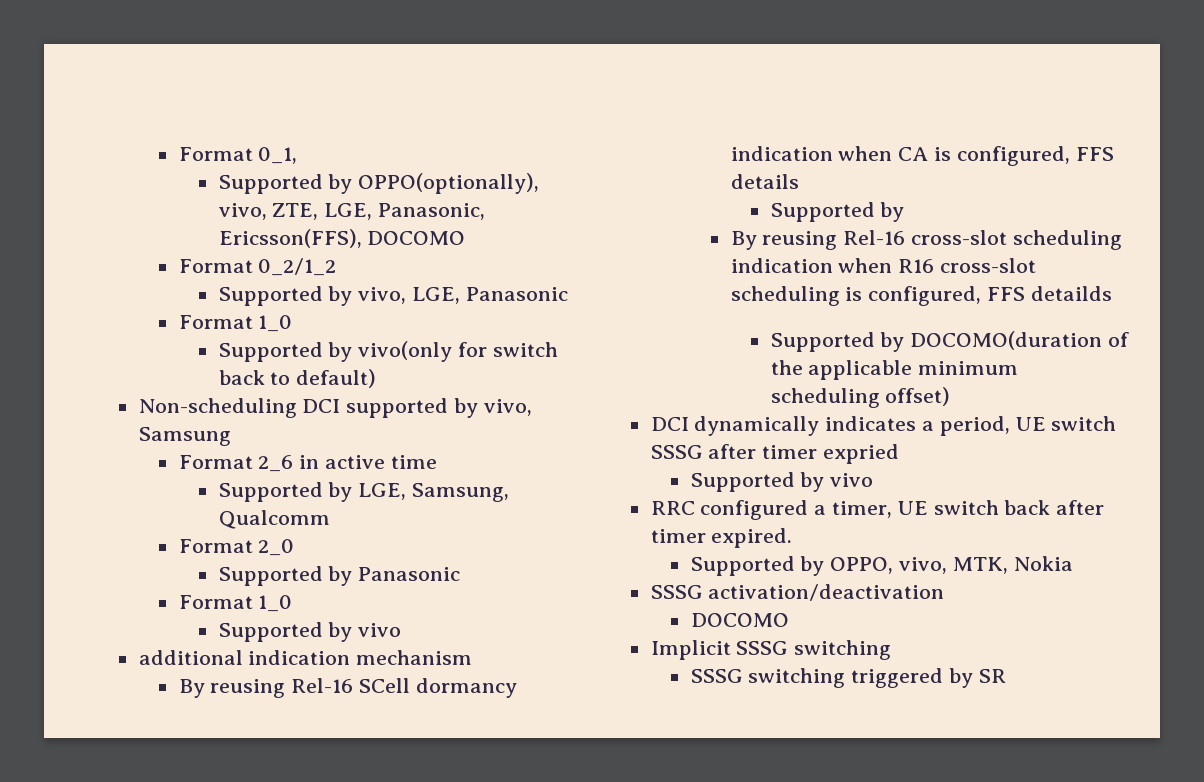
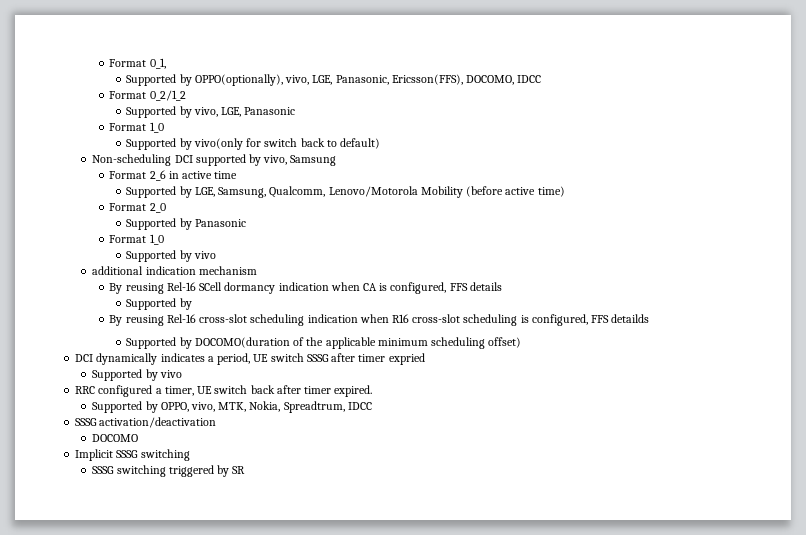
- Supported by OPPO(optionally), vivo, ZTE, LGE, Panasonic, Ericsson(FFS), DOCOMO
+ Supported by OPPO(optionally), vivo, LGE, Panasonic, Ericsson(FFS), DOCOMO, IDCC
- Supported by LGE, Samsung, Qualcomm
+ Supported by LGE, Samsung, Qualcomm, Lenovo/Motorola Mobility (before active time)
- Supported by OPPO, vivo, MTK, Nokia
+ Supported by OPPO, vivo, MTK, Nokia, Spreadtrum, IDCC

